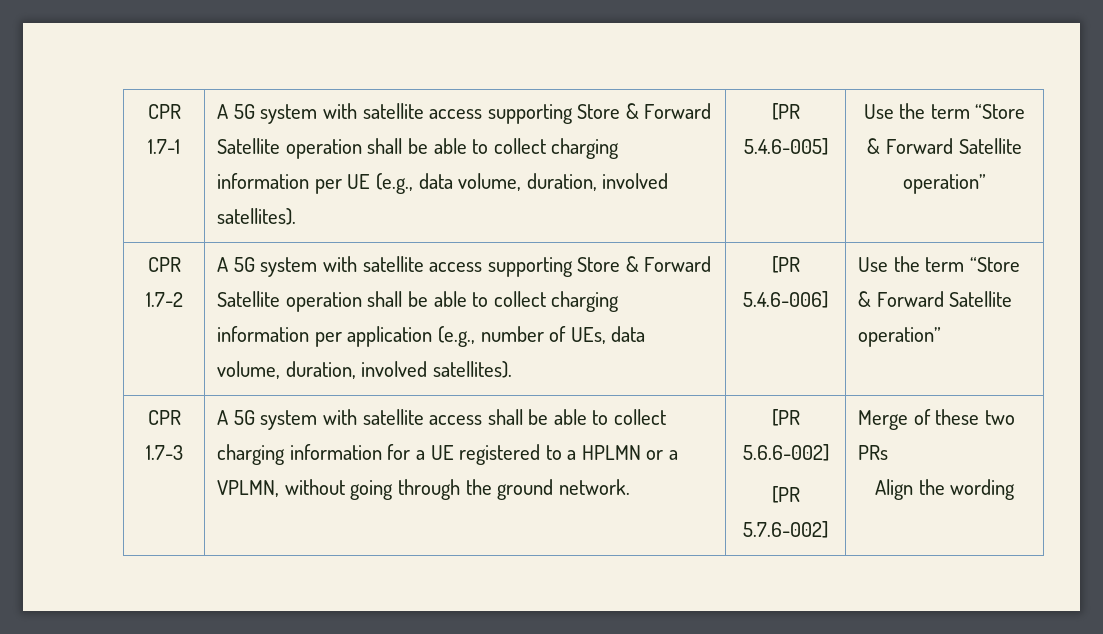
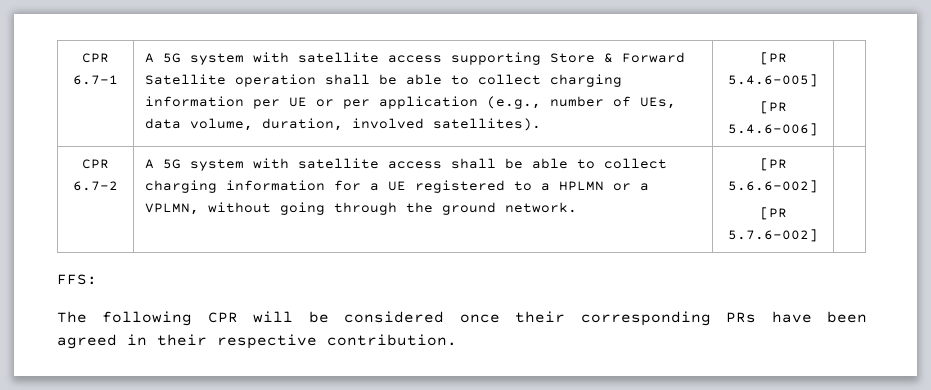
- CPR 1.7-1 | A 5G system with satellite access supporting Store & Forward Satellite operation shall be able to collect charging information per UE (e.g., data volume, duration, involved satellites). | [PR 5.4.6-005] | Use the term “Store & Forward Satellite operation”
- CPR 1.7-2 | A 5G system with satellite access supporting Store & Forward Satellite operation shall be able to collect charging information per application (e.g., number of UEs, data volume, duration, involved satellites). | [PR 5.4.6-006] | Use the term “Store & Forward Satellite operation”
- CPR 1.7-3 | A 5G system with satellite access shall be able to collect charging information for a UE registered to a HPLMN or a VPLMN, without going through the ground network. | [PR 5.6.6-002]
- [PR 5.7.6-002]
+ CPR 6.7-1 | A 5G system with satellite access supporting Store & Forward Satellite operation shall be able to collect charging information per UE or per application (e.g., number of UEs, data volume, duration, involved satellites). | [PR 5.4.6-005]
+ [PR 5.4.6-006] |
+ CPR 6.7-2 | A 5G system with satellite access shall be able to collect charging information for a UE registered to a HPLMN or a VPLMN, without going through the ground network. | [PR 5.6.6-002]
+ [PR 5.7.6-002] |
- Merge of these two PRs
- Align the wording
+ FFS:
+ The following CPR will be considered once their corresponding PRs have been agreed in their respective contribution.

